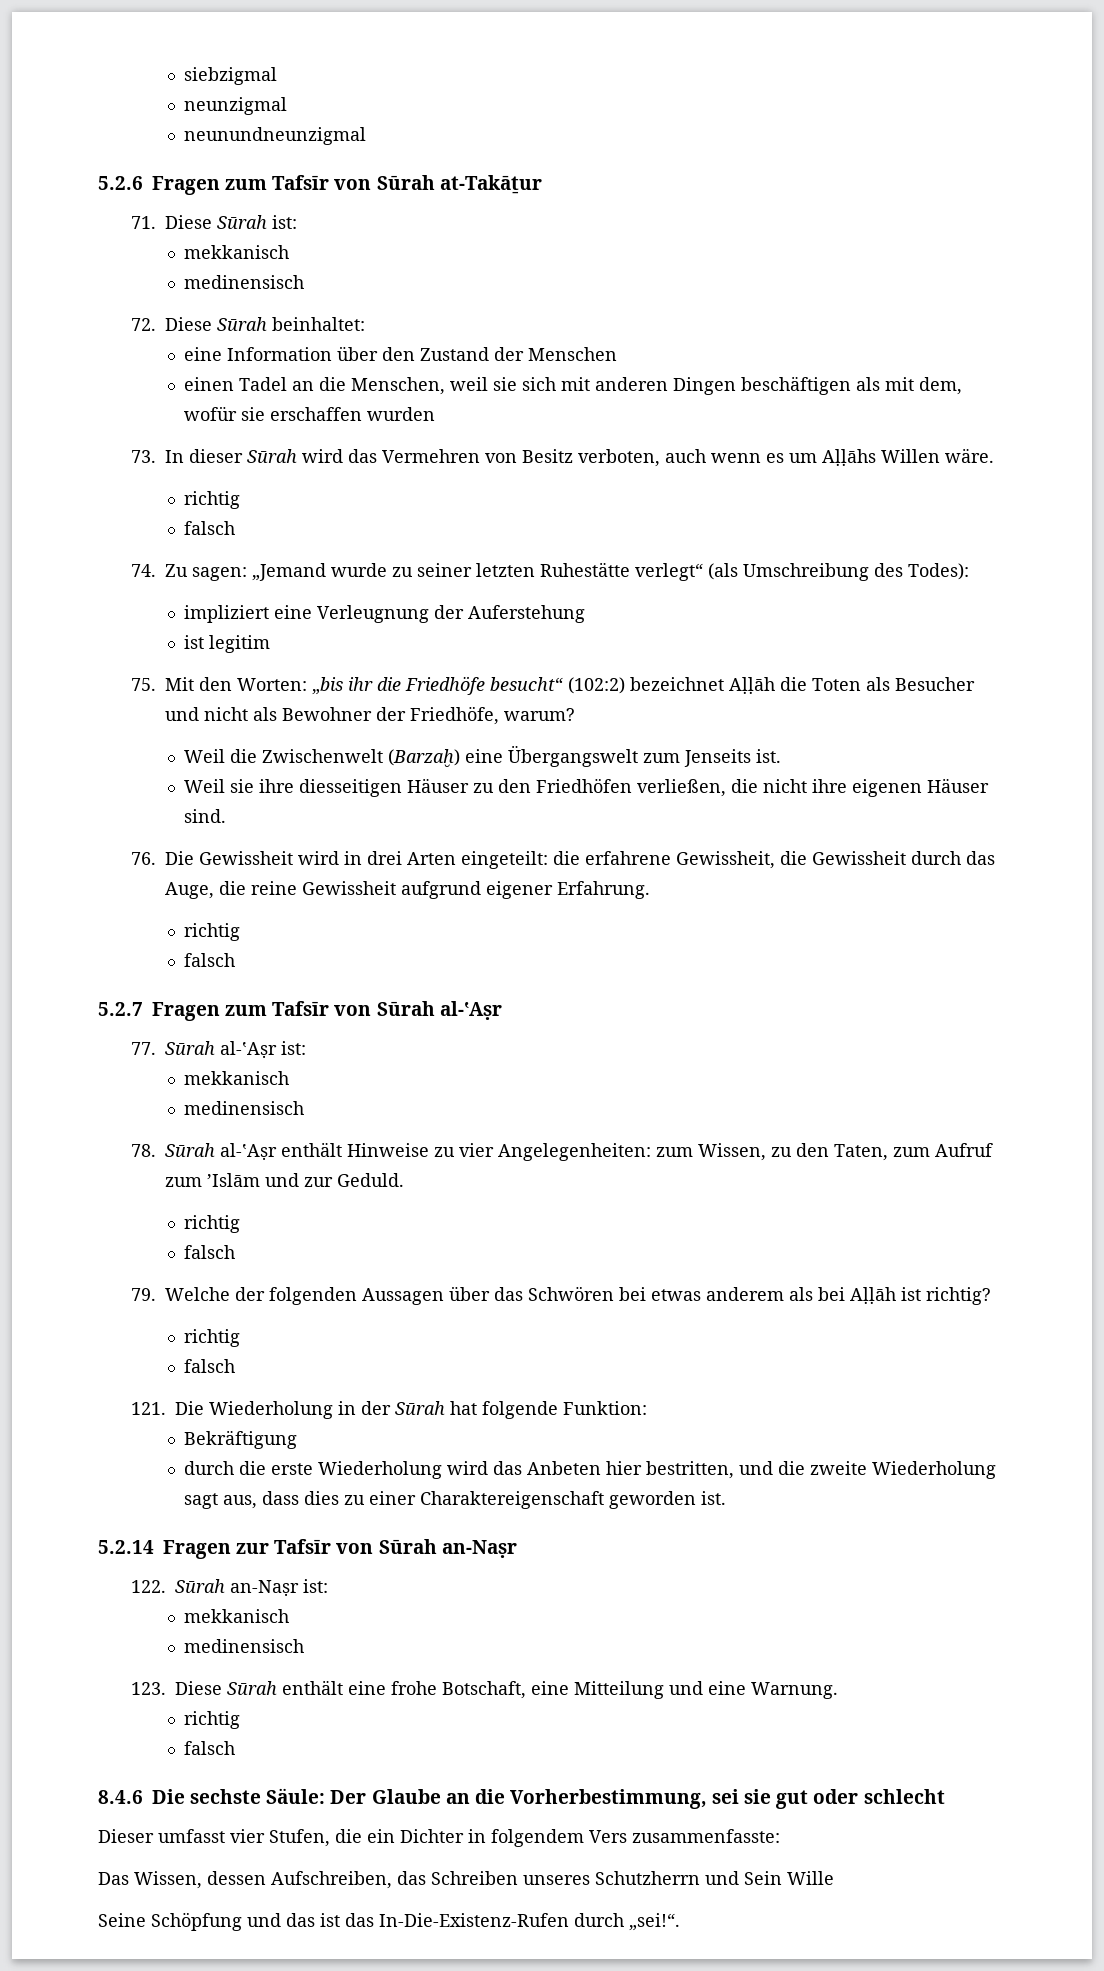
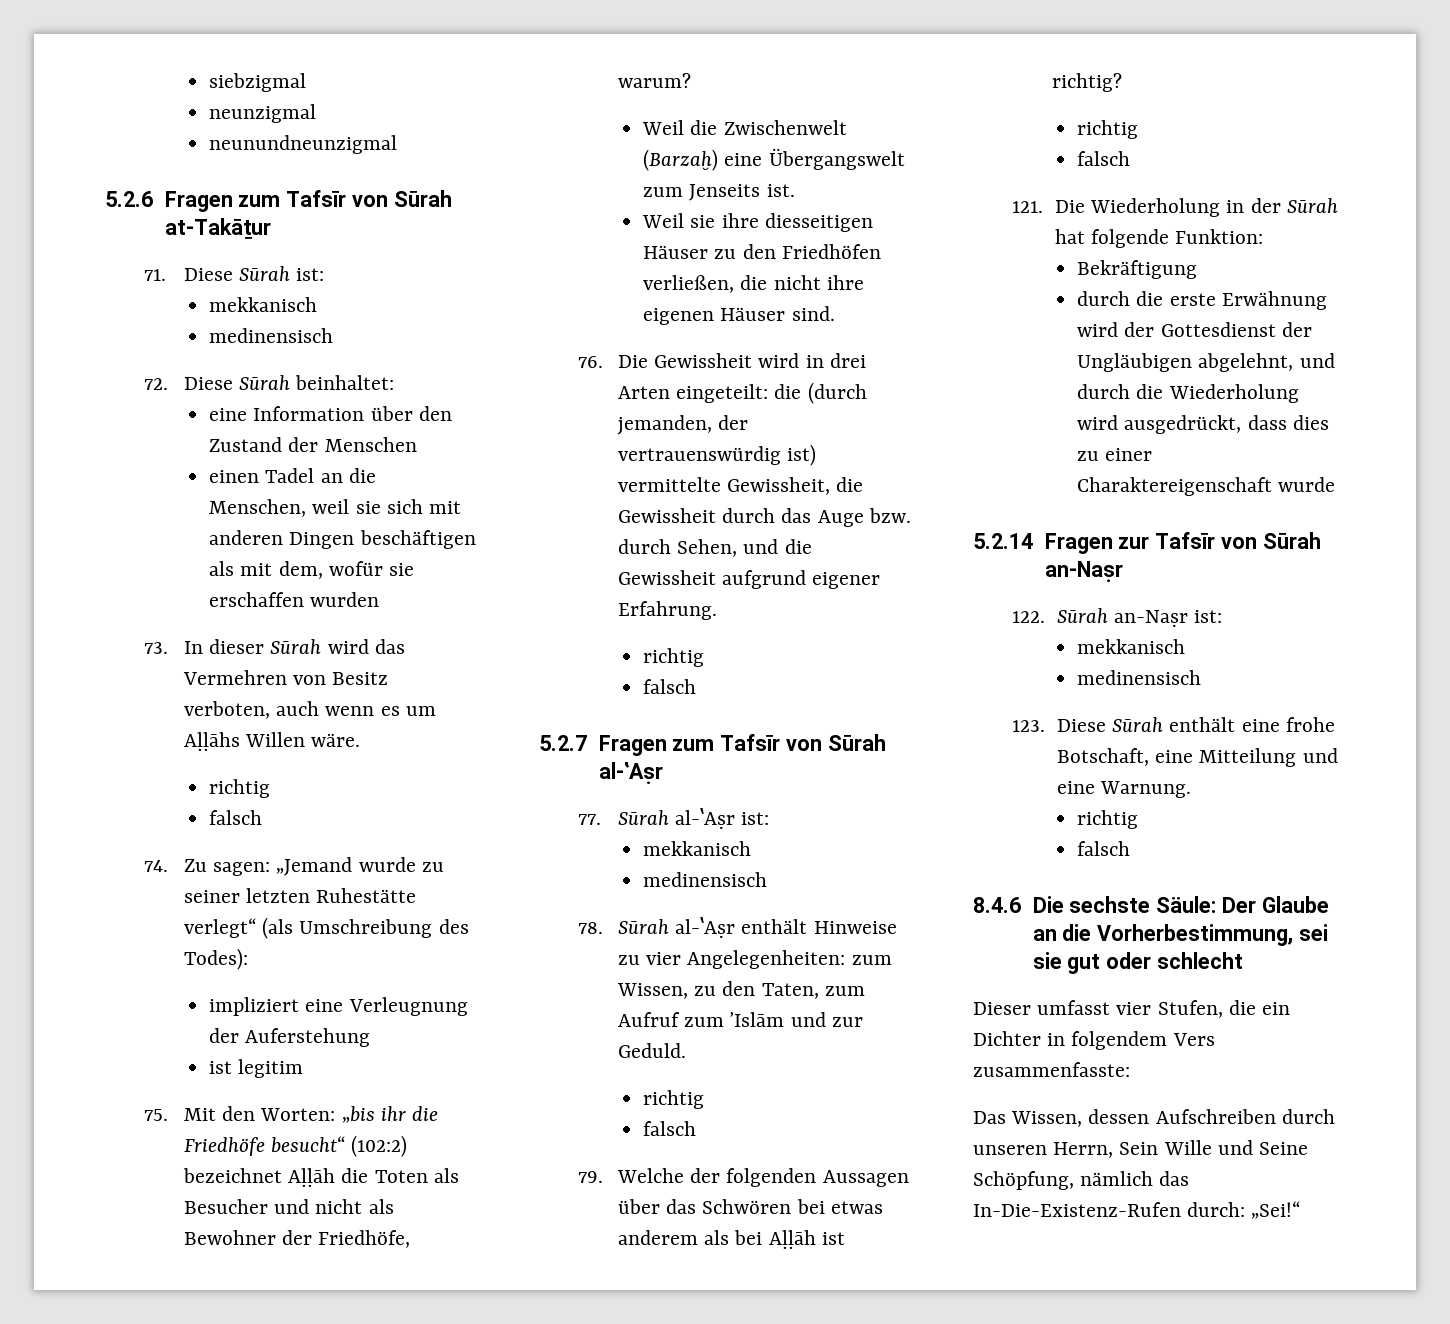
- 76. Die Gewissheit wird in drei Arten eingeteilt: die erfahrene Gewissheit, die Gewissheit durch das Auge, die reine Gewissheit aufgrund eigener Erfahrung.
+ 76. Die Gewissheit wird in drei Arten eingeteilt: die (durch jemanden, der vertrauenswürdig ist) vermittelte Gewissheit, die Gewissheit durch das Auge bzw. durch Sehen, und die Gewissheit aufgrund eigener Erfahrung.
- durch die erste Wiederholung wird das Anbeten hier bestritten, und die zweite Wiederholung sagt aus, dass dies zu einer Charaktereigenschaft geworden ist.
+ durch die erste Erwähnung wird der Gottesdienst der Ungläubigen abgelehnt, und durch die Wiederholung wird ausgedrückt, dass dies zu einer Charaktereigenschaft wurde
- Das Wissen, dessen Aufschreiben, das Schreiben unseres Schutzherrn und Sein Wille
- Seine Schöpfung und das ist das In-Die-Existenz-Rufen durch „sei!“.
+ Das Wissen, dessen Aufschreiben durch unseren Herrn, Sein Wille und Seine Schöpfung, nämlich das In-Die-Existenz-Rufen durch: „Sei!“

